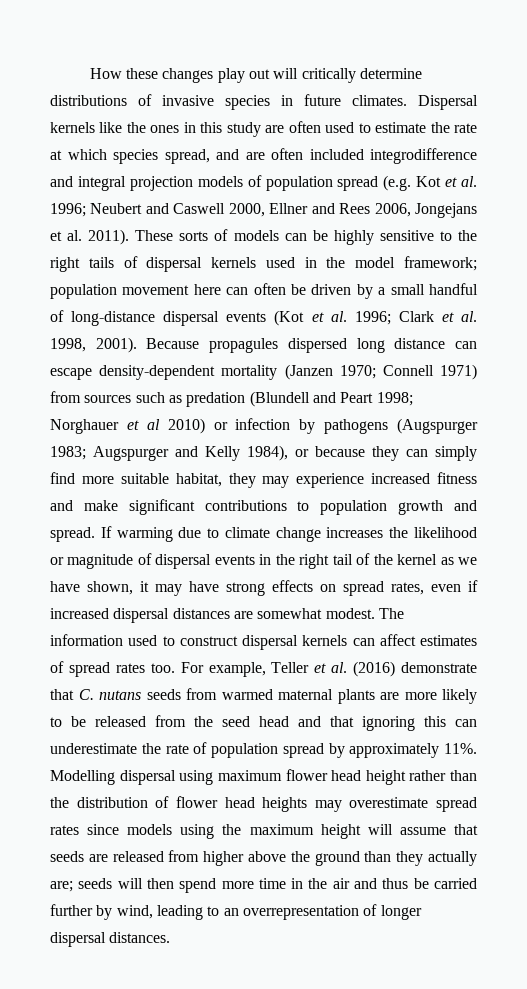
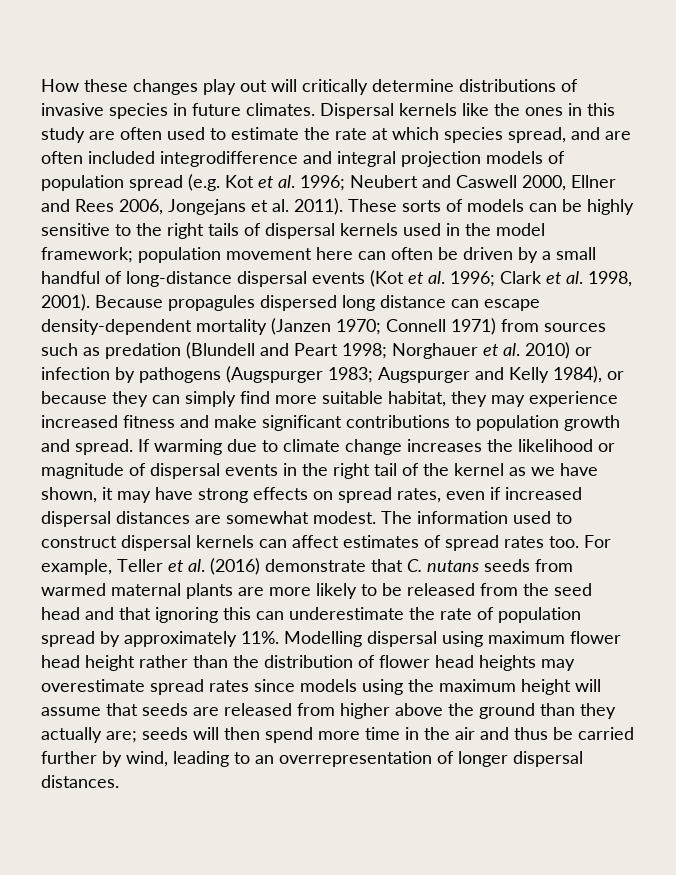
- Because propagules dispersed long distance can escape density-dependent mortality (Janzen 1970; Connell 1971) from sources such as predation (Blundell and Peart 1998; Norghauer et al 2010) or infection by pathogens (Augspurger 1983; Augspurger and Kelly 1984), or because they can simply find more suitable habitat, they may experience increased fitness and make significant contributions to population growth and spread.
+ Because propagules dispersed long distance can escape density-dependent mortality (Janzen 1970; Connell 1971) from sources such as predation (Blundell and Peart 1998; Norghauer et al. 2010) or infection by pathogens (Augspurger 1983; Augspurger and Kelly 1984), or because they can simply find more suitable habitat, they may experience increased fitness and make significant contributions to population growth and spread.

